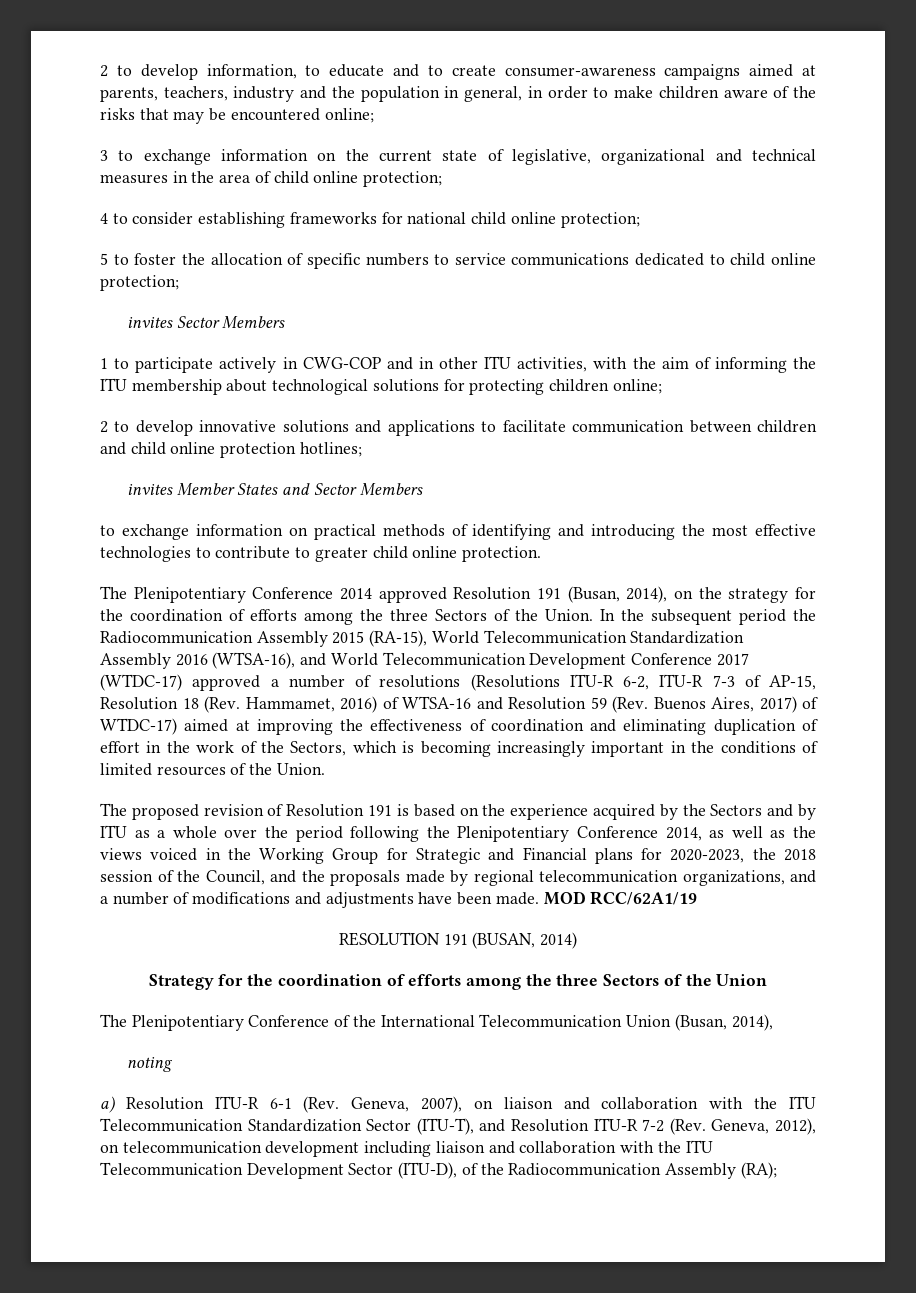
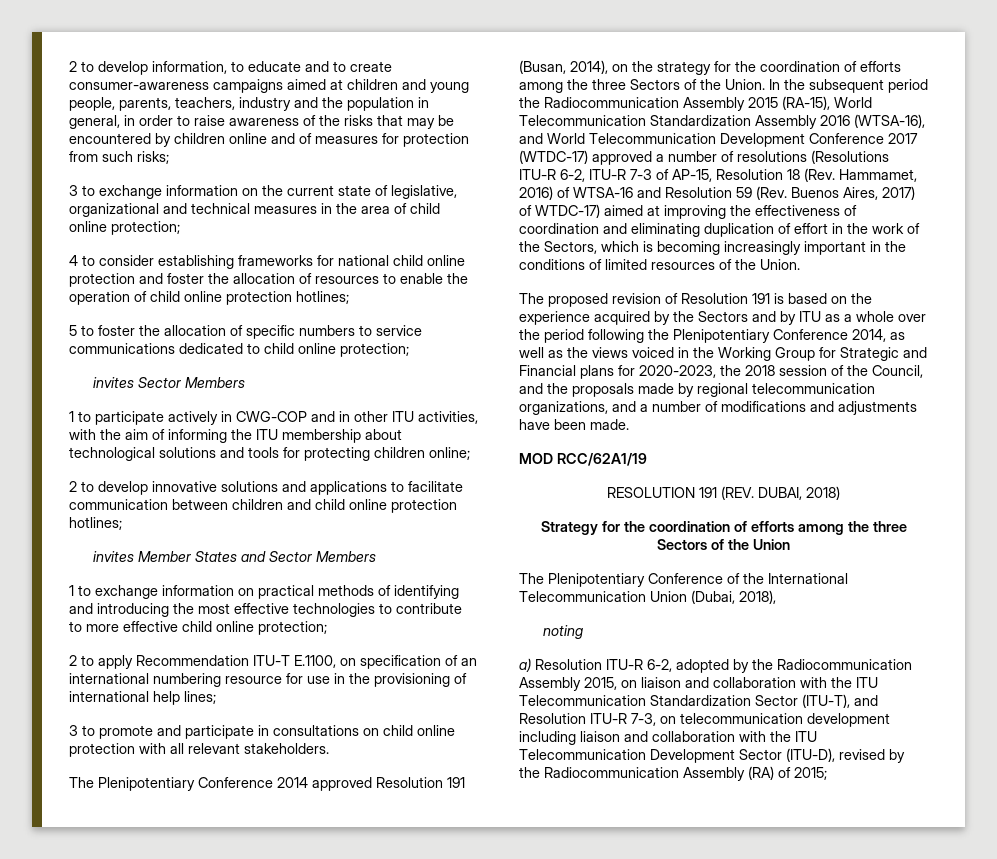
- 2 to develop information, to educate and to create consumer-awareness campaigns aimed at parents, teachers, industry and the population in general, in order to make children aware of the risks that may be encountered online;
+ 2 to develop information, to educate and to create consumer-awareness campaigns aimed at children and young people, parents, teachers, industry and the population in general, in order to raise awareness of the risks that may be encountered by children online and of measures for protection from such risks;
- 4 to consider establishing frameworks for national child online protection;
+ 4 to consider establishing frameworks for national child online protection and foster the allocation of resources to enable the operation of child online protection hotlines;
- 1 to participate actively in CWG-COP and in other ITU activities, with the aim of informing the ITU membership about technological solutions for protecting children online;
+ 1 to participate actively in CWG-COP and in other ITU activities, with the aim of informing the ITU membership about technological solutions and tools for protecting children online;
- to exchange information on practical methods of identifying and introducing the most effective technologies to contribute to greater child online protection.
+ 1 to exchange information on practical methods of identifying and introducing the most effective technologies to contribute to more effective child online protection;
+ 2 to apply Recommendation ITU-T E.1100, on specification of an international numbering resource for use in the provisioning of international help lines;
+ 3 to promote and participate in consultations on child online protection with all relevant stakeholders.
- The proposed revision of Resolution 191 is based on the experience acquired by the Sectors and by ITU as a whole over the period following the Plenipotentiary Conference 2014, as well as the views voiced in the Working Group for Strategic and Financial plans for 2020-2023, the 2018 session of the Council, and the proposals made by regional telecommunication organizations, and a number of modifications and adjustments have been made. MOD RCC/62A1/19
+ The proposed revision of Resolution 191 is based on the experience acquired by the Sectors and by ITU as a whole over the period following the Plenipotentiary Conference 2014, as well as the views voiced in the Working Group for Strategic and Financial plans for 2020-2023, the 2018 session of the Council, and the proposals made by regional telecommunication organizations, and a number of modifications and adjustments have been made.
+ MOD RCC/62A1/19
- RESOLUTION 191 (BUSAN, 2014)
+ RESOLUTION 191 (REV. DUBAI, 2018)
- The Plenipotentiary Conference of the International Telecommunication Union (Busan, 2014),
+ The Plenipotentiary Conference of the International Telecommunication Union (Dubai, 2018),
- a) Resolution ITU-R 6-1 (Rev. Geneva, 2007), on liaison and collaboration with the ITU Telecommunication Standardization Sector (ITU-T), and Resolution ITU-R 7-2 (Rev. Geneva, 2012), on telecommunication development including liaison and collaboration with the ITU Telecommunication Development Sector (ITU-D), of the Radiocommunication Assembly (RA);
+ a) Resolution ITU-R 6-2, adopted by the Radiocommunication Assembly 2015, on liaison and collaboration with the ITU Telecommunication Standardization Sector (ITU-T), and Resolution ITU-R 7-3, on telecommunication development including liaison and collaboration with the ITU Telecommunication Development Sector (ITU-D), revised by the Radiocommunication Assembly (RA) of 2015;

